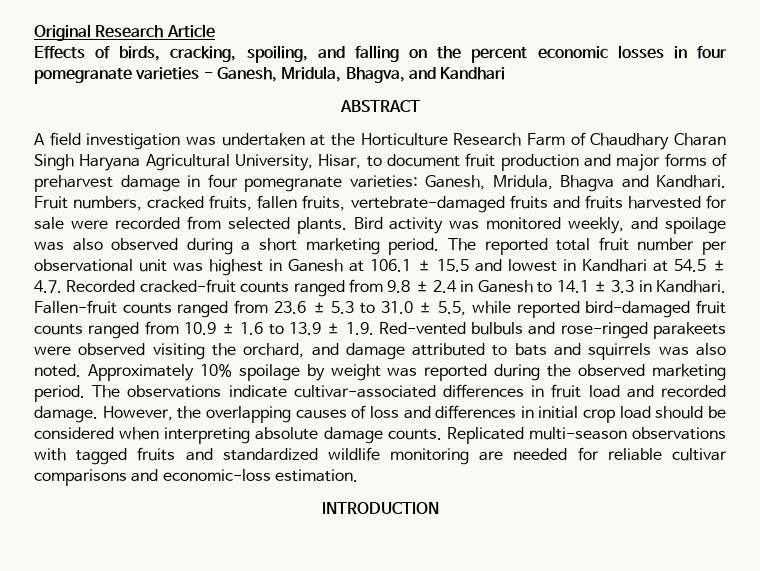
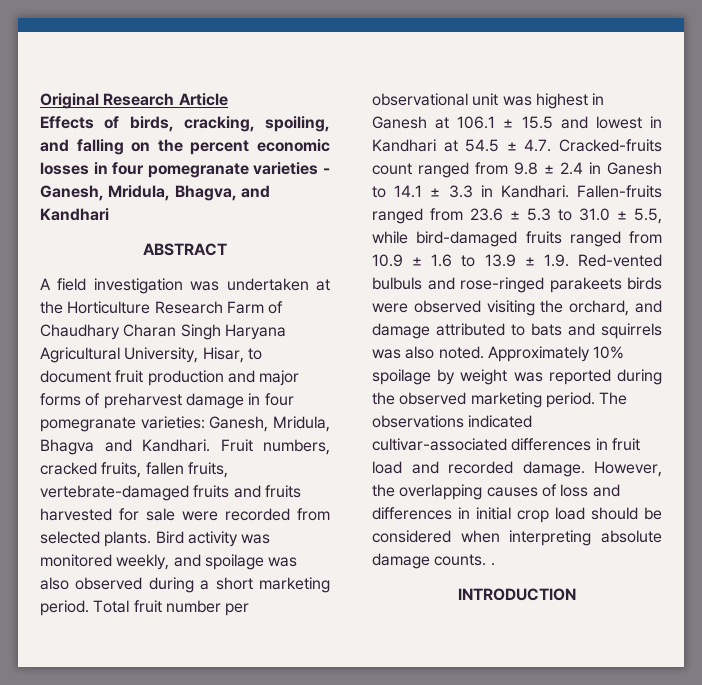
- The reported total fruit number per observational unit was highest in Ganesh at 106.1 ± 15.5 and lowest in Kandhari at 54.5 ± 4.7. Recorded cracked-fruit counts ranged from 9.8 ± 2.4 in Ganesh to 14.1 ± 3.3 in Kandhari.
+ Total fruit number per observational unit was highest in Ganesh at 106.1 ± 15.5 and lowest in Kandhari at 54.5 ± 4.7. Cracked-fruits count ranged from 9.8 ± 2.4 in Ganesh to 14.1 ± 3.3 in Kandhari.
- Fallen-fruit counts ranged from 23.6 ± 5.3 to 31.0 ± 5.5, while reported bird-damaged fruit counts ranged from 10.9 ± 1.6 to 13.9 ± 1.9. Red-vented bulbuls and rose-ringed parakeets were observed visiting the orchard, and damage attributed to bats and squirrels was also noted.
+ Fallen-fruits ranged from 23.6 ± 5.3 to 31.0 ± 5.5, while bird-damaged fruits ranged from 10.9 ± 1.6 to 13.9 ± 1.9. Red-vented bulbuls and rose-ringed parakeets birds were observed visiting the orchard, and damage attributed to bats and squirrels was also noted.
- The observations indicate cultivar-associated differences in fruit load and recorded damage.
+ The observations indicated cultivar-associated differences in fruit load and recorded damage.
- However, the overlapping causes of loss and differences in initial crop load should be considered when interpreting absolute damage counts. Replicated multi-season observations with tagged fruits and standardized wildlife monitoring are needed for reliable cultivar comparisons and economic-loss estimation.
+ However, the overlapping causes of loss and differences in initial crop load should be considered when interpreting absolute damage counts. .

